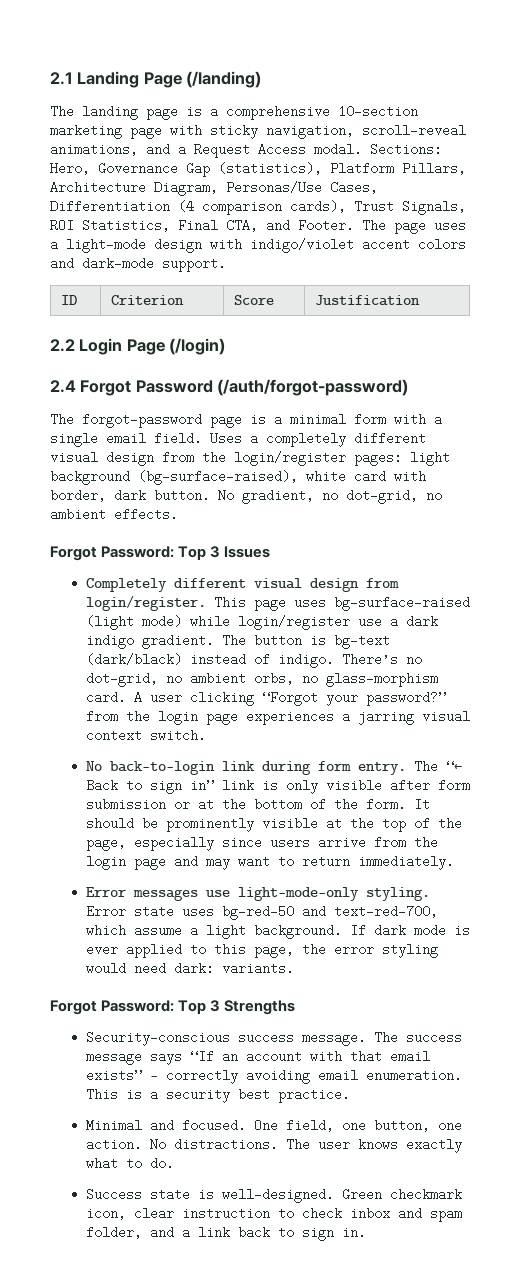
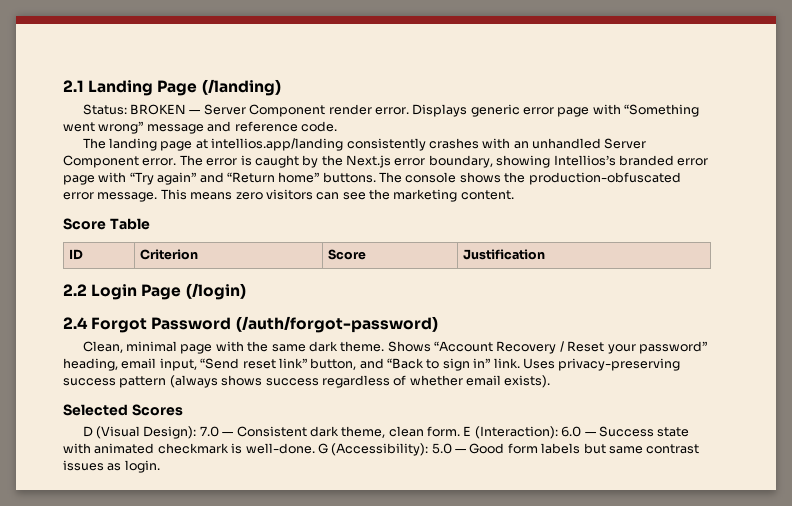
- The landing page is a comprehensive 10-section marketing page with sticky navigation, scroll-reveal animations, and a Request Access modal. Sections: Hero, Governance Gap (statistics), Platform Pillars, Architecture Diagram, Personas/Use Cases, Differentiation (4 comparison cards), Trust Signals, ROI Statistics, Final CTA, and Footer. The page uses a light-mode design with indigo/violet accent colors and dark-mode support.
+ Status: BROKEN — Server Component render error. Displays generic error page with “Something went wrong” message and reference code.
+ The landing page at intellios.app/landing consistently crashes with an unhandled Server Component error. The error is caught by the Next.js error boundary, showing Intellios’s branded error page with “Try again” and “Return home” buttons. The console shows the production-obfuscated error message. This means zero visitors can see the marketing content.
+ Score Table
- The forgot-password page is a minimal form with a single email field. Uses a completely different visual design from the login/register pages: light background (bg-surface-raised), white card with border, dark button. No gradient, no dot-grid, no ambient effects.
- Forgot Password: Top 3 Issues
- Completely different visual design from login/register. This page uses bg-surface-raised (light mode) while login/register use a dark indigo gradient. The button is bg-text (dark/black) instead of indigo. There’s no dot-grid, no ambient orbs, no glass-morphism card. A user clicking “Forgot your password?” from the login page experiences a jarring visual context switch.
- No back-to-login link during form entry. The “← Back to sign in” link is only visible after form submission or at the bottom of the form. It should be prominently visible at the top of the page, especially since users arrive from the login page and may want to return immediately.
- Error messages use light-mode-only styling. Error state uses bg-red-50 and text-red-700, which assume a light background. If dark mode is ever applied to this page, the error styling would need dark: variants.
- Forgot Password: Top 3 Strengths
- Security-conscious success message. The success message says “If an account with that email exists” — correctly avoiding email enumeration. This is a security best practice.
- Minimal and focused. One field, one button, one action. No distractions. The user knows exactly what to do.
- Success state is well-designed. Green checkmark icon, clear instruction to check inbox and spam folder, and a link back to sign in.
+ Clean, minimal page with the same dark theme. Shows “Account Recovery / Reset your password” heading, email input, “Send reset link” button, and “Back to sign in” link. Uses privacy-preserving success pattern (always shows success regardless of whether email exists).
+ Selected Scores
+ D (Visual Design): 7.0 — Consistent dark theme, clean form. E (Interaction): 6.0 — Success state with animated checkmark is well-done. G (Accessibility): 5.0 — Good form labels but same contrast issues as login.

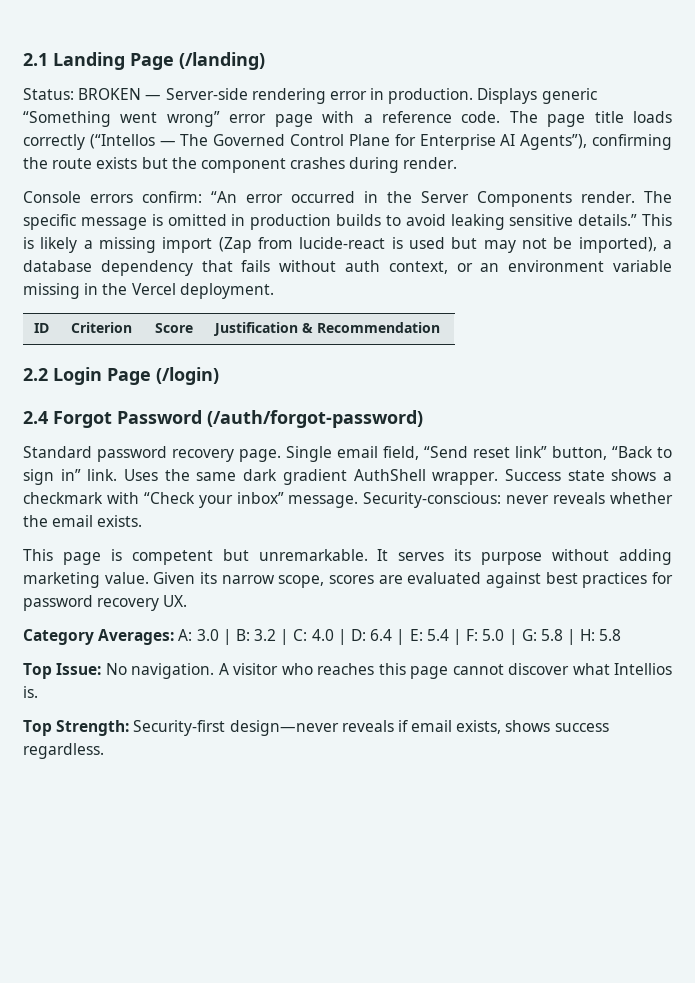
- Status: BROKEN — Server Component render error. Displays generic error page with “Something went wrong” message and reference code.
- The landing page at intellios.app/landing consistently crashes with an unhandled Server Component error. The error is caught by the Next.js error boundary, showing Intellios’s branded error page with “Try again” and “Return home” buttons. The console shows the production-obfuscated error message. This means zero visitors can see the marketing content.
- Score Table
+ Status: BROKEN — Server-side rendering error in production. Displays generic “Something went wrong” error page with a reference code. The page title loads correctly (“Intellos — The Governed Control Plane for Enterprise AI Agents”), confirming the route exists but the component crashes during render.
+ Console errors confirm: “An error occurred in the Server Components render. The specific message is omitted in production builds to avoid leaking sensitive details.” This is likely a missing import (Zap from lucide-react is used but may not be imported), a database dependency that fails without auth context, or an environment variable missing in the Vercel deployment.
- ID | Criterion | Score | Justification
+ ID | Criterion | Score | Justification & Recommendation
- Clean, minimal page with the same dark theme. Shows “Account Recovery / Reset your password” heading, email input, “Send reset link” button, and “Back to sign in” link.
+ Standard password recovery page. Single email field, “Send reset link” button, “Back to sign in” link.
- Uses privacy-preserving success pattern (always shows success regardless of whether email exists).
- Selected Scores
- D (Visual Design): 7.0 — Consistent dark theme, clean form. E (Interaction): 6.0 — Success state with animated checkmark is well-done. G (Accessibility): 5.0 — Good form labels but same contrast issues as login.
+ Uses the same dark gradient AuthShell wrapper. Success state shows a checkmark with “Check your inbox” message. Security-conscious: never reveals whether the email exists.
+ This page is competent but unremarkable. It serves its purpose without adding marketing value. Given its narrow scope, scores are evaluated against best practices for password recovery UX.
+ Category Averages: A: 3.0 | B: 3.2 | C: 4.0 | D: 6.4 | E: 5.4 | F: 5.0 | G: 5.8 | H: 5.8
+ Top Issue: No navigation. A visitor who reaches this page cannot discover what Intellios is.
+ Top Strength: Security-first design—never reveals if email exists, shows success regardless.

